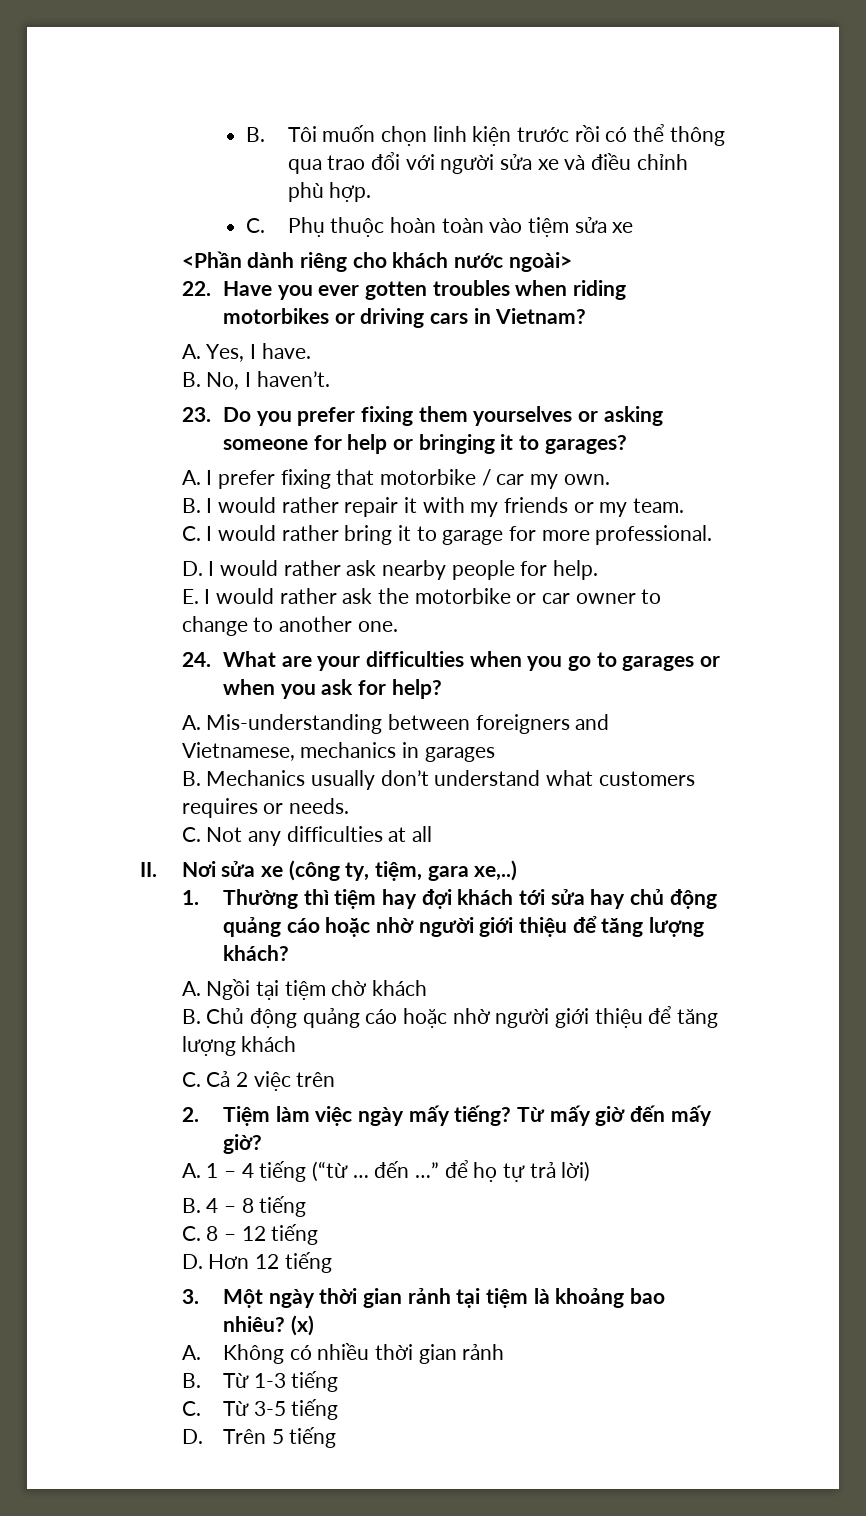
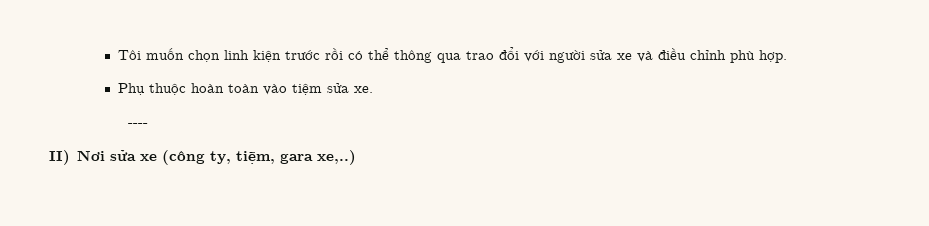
- B. Tôi muốn chọn linh kiện trước rồi có thể thông qua trao đổi với người sửa xe và điều chỉnh phù hợp.
+ Tôi muốn chọn linh kiện trước rồi có thể thông qua trao đổi với người sửa xe và điều chỉnh phù hợp.
- C. Phụ thuộc hoàn toàn vào tiệm sửa xe
- <Phần dành riêng cho khách nước ngoài>
- 22. Have you ever gotten troubles when riding motorbikes or driving cars in Vietnam?
- A. Yes, I have.
- B. No, I haven’t.
- 23. Do you prefer fixing them yourselves or asking someone for help or bringing it to garages?
- A. I prefer fixing that motorbike / car my own.
- B. I would rather repair it with my friends or my team.
- C. I would rather bring it to garage for more professional.
- D. I would rather ask nearby people for help.
- E. I would rather ask the motorbike or car owner to change to another one.
- 24. What are your difficulties when you go to garages or when you ask for help?
- A. Mis-understanding between foreigners and Vietnamese, mechanics in garages
- B. Mechanics usually don’t understand what customers requires or needs.
- C. Not any difficulties at all
- II. Nơi sửa xe (công ty, tiệm, gara xe,..)
+ Phụ thuộc hoàn toàn vào tiệm sửa xe.
+ ----
+ II) Nơi sửa xe (công ty, tiệm, gara xe,..)
- 1. Thường thì tiệm hay đợi khách tới sửa hay chủ động quảng cáo hoặc nhờ người giới thiệu để tăng lượng khách?
- A. Ngồi tại tiệm chờ khách
- B. Chủ động quảng cáo hoặc nhờ người giới thiệu để tăng lượng khách
- C. Cả 2 việc trên
- 2. Tiệm làm việc ngày mấy tiếng? Từ mấy giờ đến mấy giờ?
- A. 1 – 4 tiếng (“từ … đến …” để họ tự trả lời)
- B. 4 – 8 tiếng
- C. 8 – 12 tiếng
- D. Hơn 12 tiếng
- 3. Một ngày thời gian rảnh tại tiệm là khoảng bao nhiêu? (x)
- A. Không có nhiều thời gian rảnh
- B. Từ 1-3 tiếng
- C. Từ 3-5 tiếng
- D. Trên 5 tiếng

